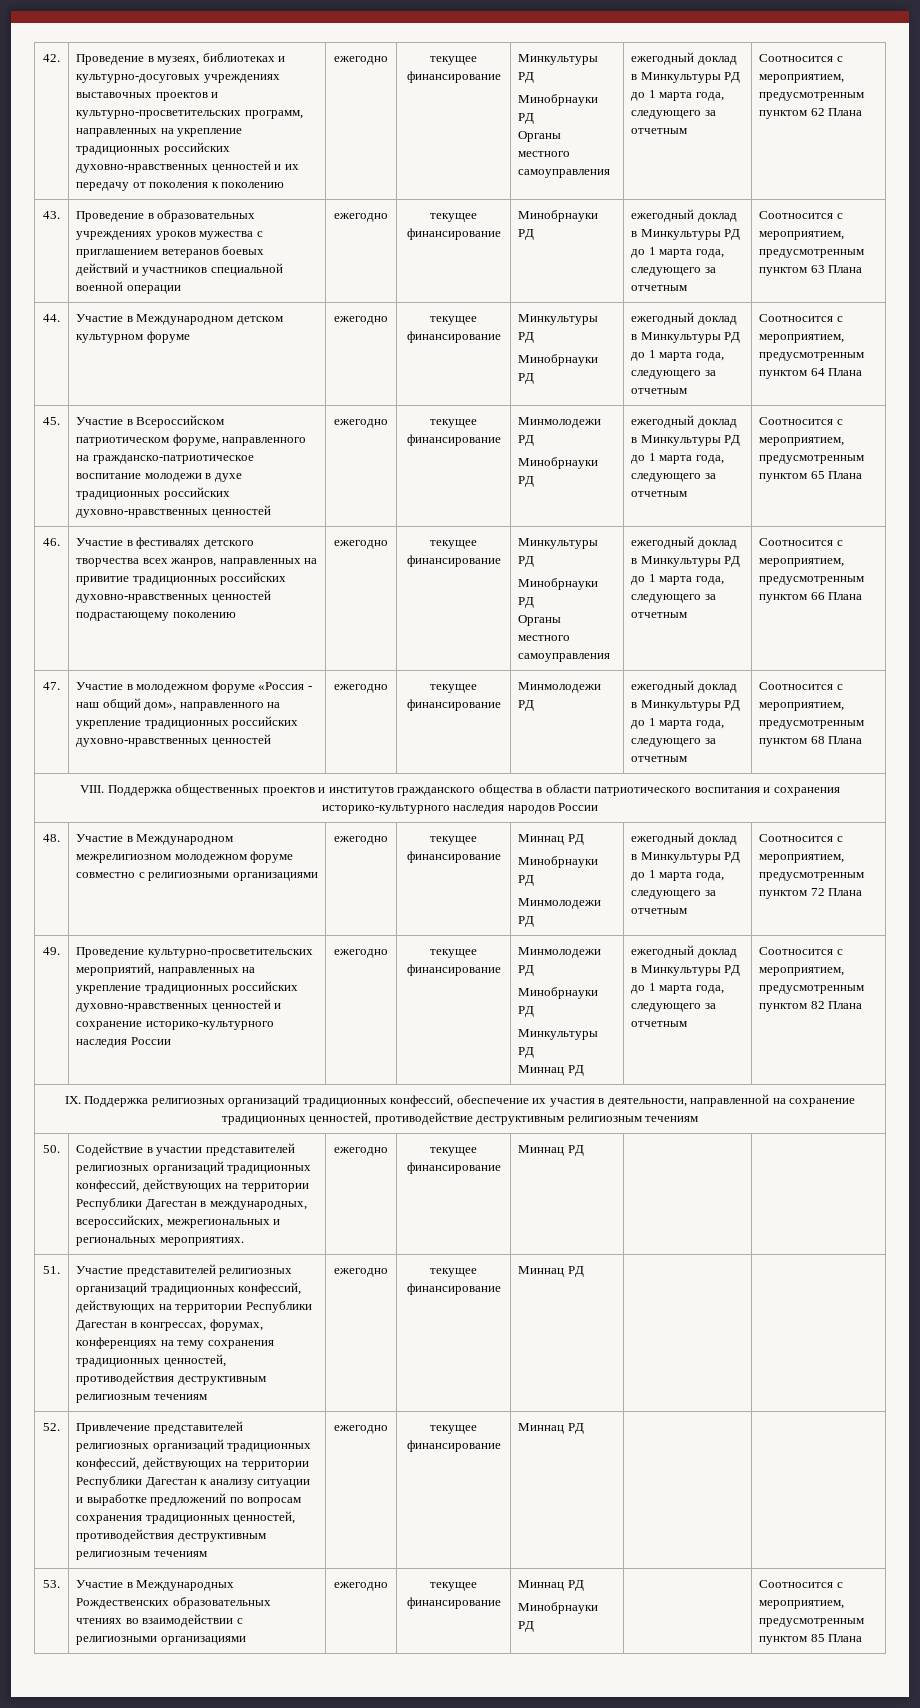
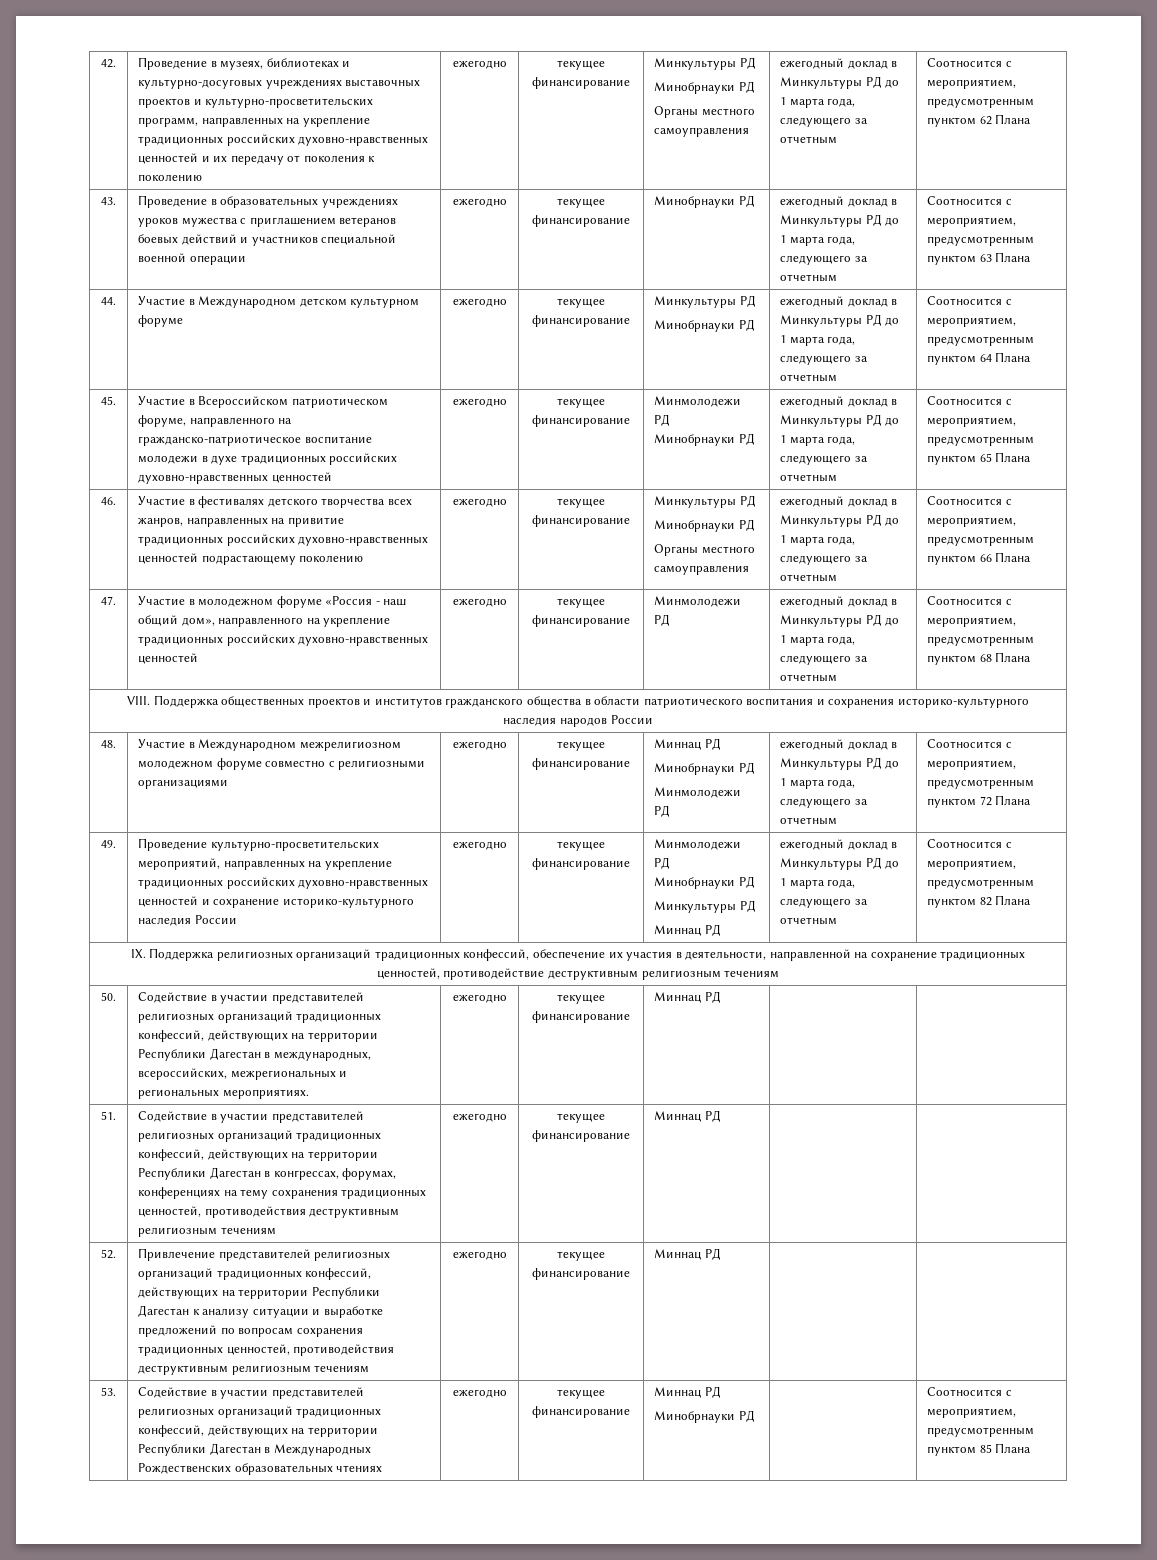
- 51. | Участие представителей религиозных организаций традиционных конфессий, действующих на территории Республики Дагестан в конгрессах, форумах, конференциях на тему сохранения традиционных ценностей, противодействия деструктивным религиозным течениям | ежегодно | текущее финансирование | Миннац РД | |
+ 51. | Содействие в участии представителей религиозных организаций традиционных конфессий, действующих на территории Республики Дагестан в конгрессах, форумах, конференциях на тему сохранения традиционных ценностей, противодействия деструктивным религиозным течениям | ежегодно | текущее финансирование | Миннац РД | |
- 53. | Участие в Международных Рождественских образовательных чтениях во взаимодействии с религиозными организациями | ежегодно | текущее финансирование | Миннац РД
+ 53. | Содействие в участии представителей религиозных организаций традиционных конфессий, действующих на территории Республики Дагестан в Международных Рождественских образовательных чтениях | ежегодно | текущее финансирование | Миннац РД

